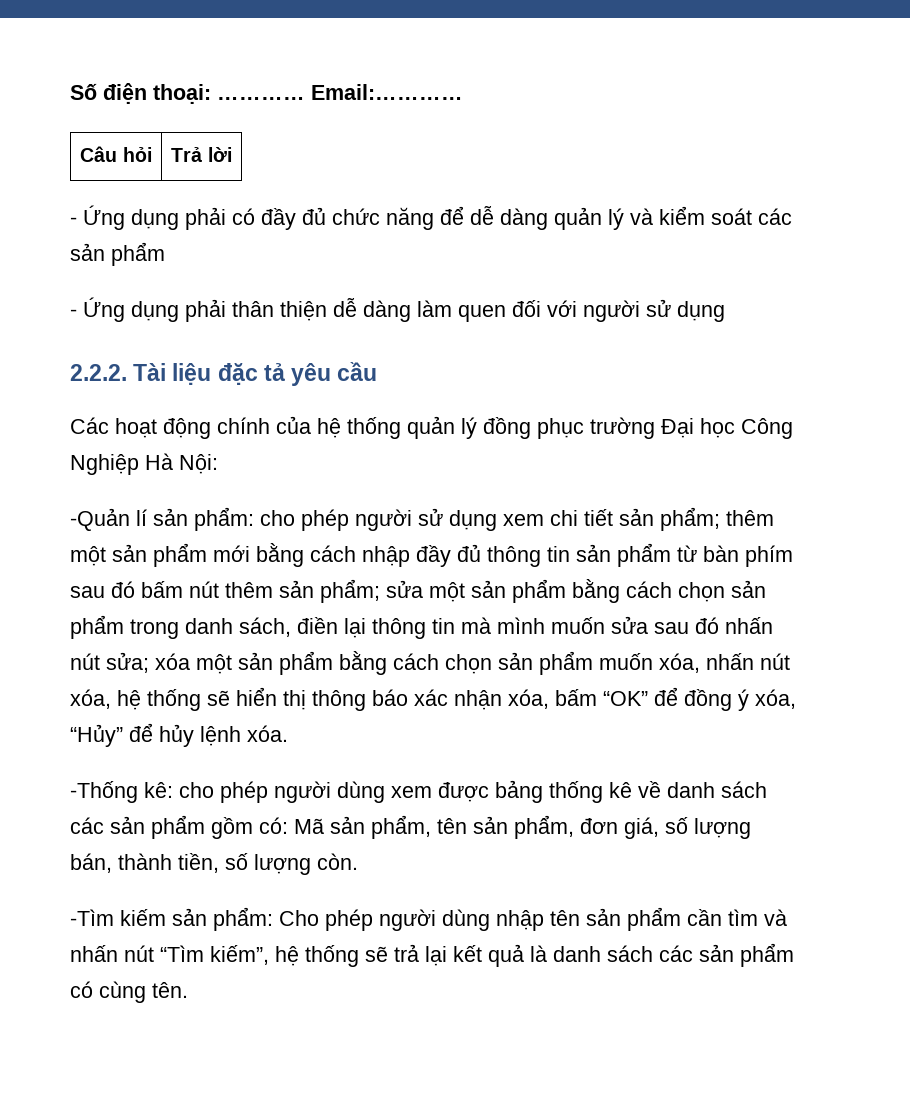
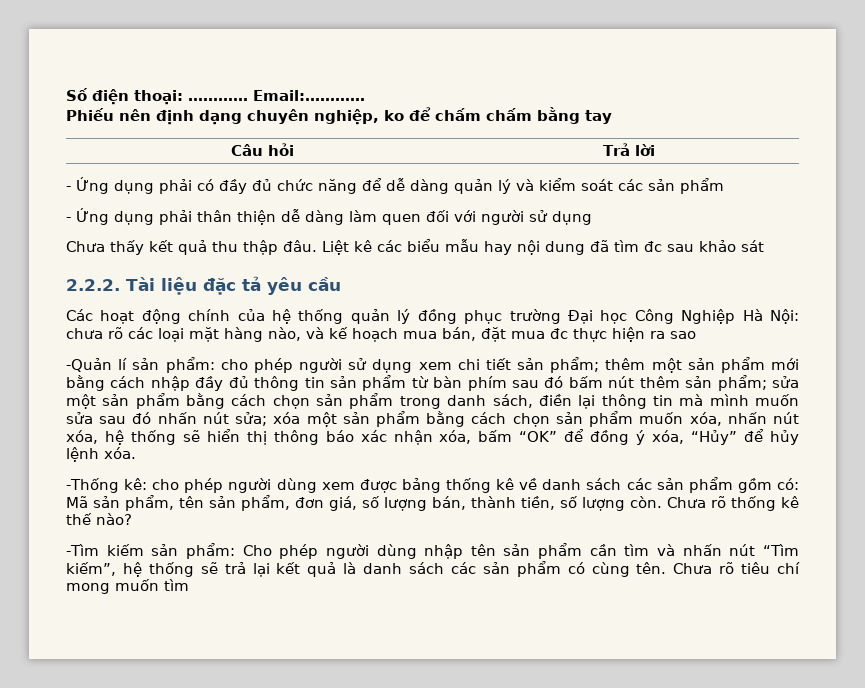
+ Phiếu nên định dạng chuyên nghiệp, ko để chấm chấm bằng tay
+ Chưa thấy kết quả thu thập đâu. Liệt kê các biểu mẫu hay nội dung đã tìm đc sau khảo sát
- Các hoạt động chính của hệ thống quản lý đồng phục trường Đại học Công Nghiệp Hà Nội:
+ Các hoạt động chính của hệ thống quản lý đồng phục trường Đại học Công Nghiệp Hà Nội: chưa rõ các loại mặt hàng nào, và kế hoạch mua bán, đặt mua đc thực hiện ra sao
+ Chưa rõ thống kê thế nào?
+ Chưa rõ tiêu chí mong muốn tìm

